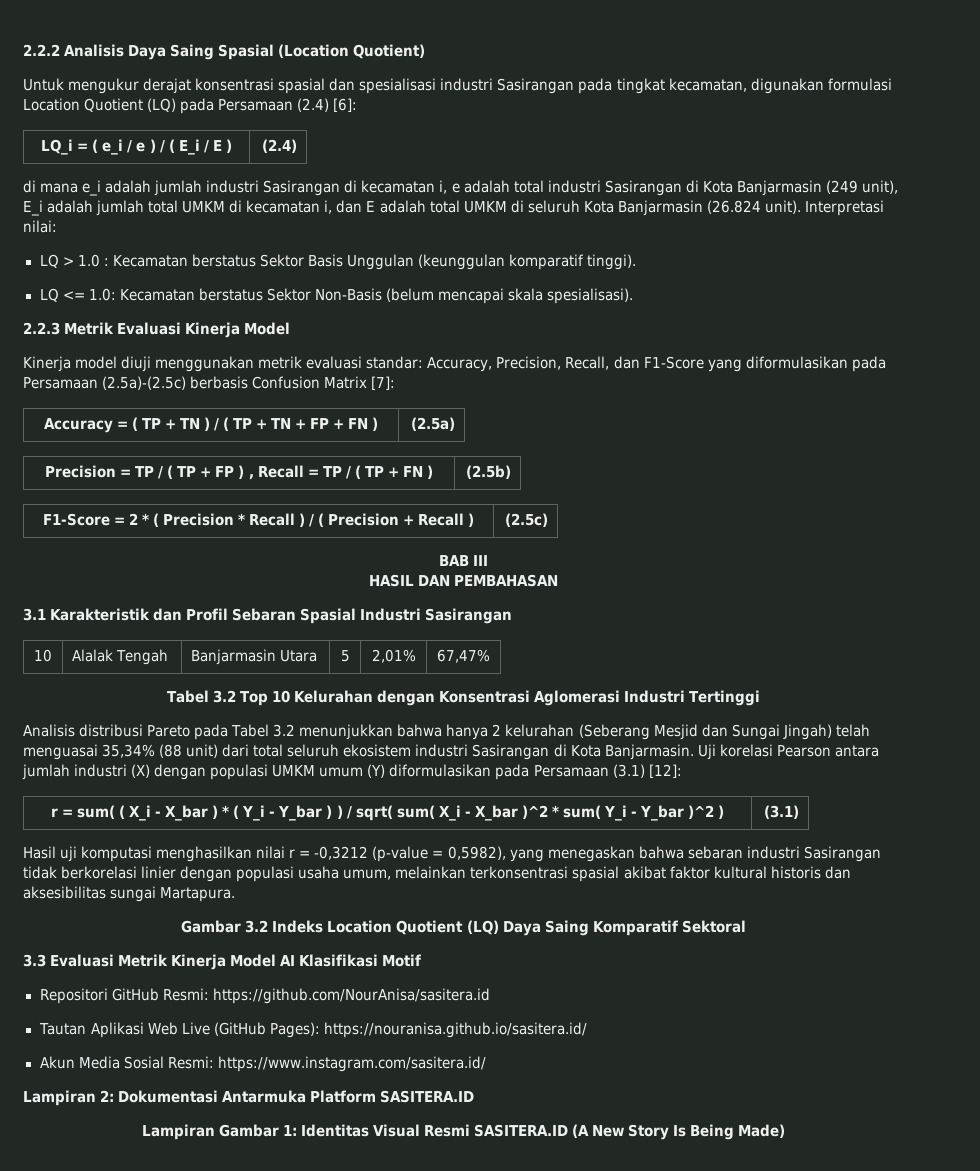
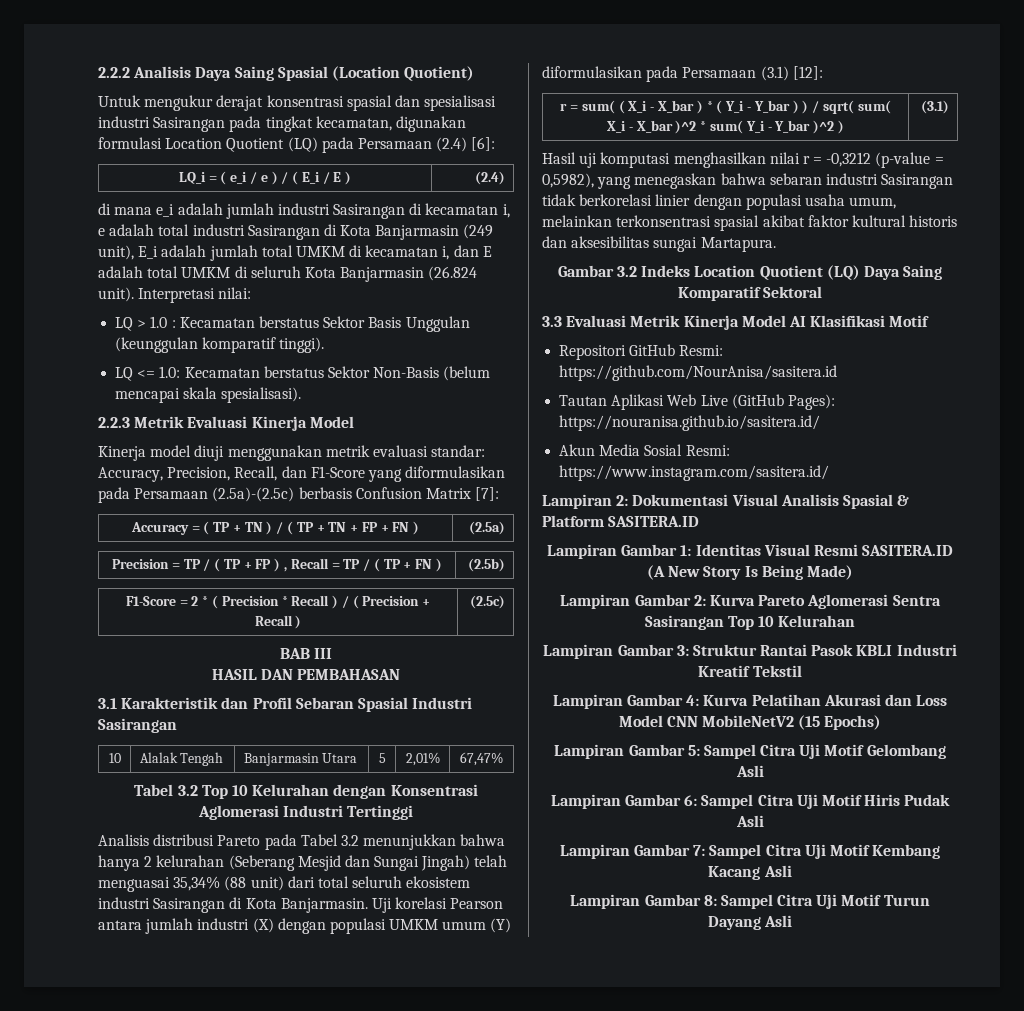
- Lampiran 2: Dokumentasi Antarmuka Platform SASITERA.ID
+ Lampiran 2: Dokumentasi Visual Analisis Spasial & Platform SASITERA.ID
+ Lampiran Gambar 2: Kurva Pareto Aglomerasi Sentra Sasirangan Top 10 Kelurahan
+ Lampiran Gambar 3: Struktur Rantai Pasok KBLI Industri Kreatif Tekstil
+ Lampiran Gambar 4: Kurva Pelatihan Akurasi dan Loss Model CNN MobileNetV2 (15 Epochs)
+ Lampiran Gambar 5: Sampel Citra Uji Motif Gelombang Asli
+ Lampiran Gambar 6: Sampel Citra Uji Motif Hiris Pudak Asli
+ Lampiran Gambar 7: Sampel Citra Uji Motif Kembang Kacang Asli
+ Lampiran Gambar 8: Sampel Citra Uji Motif Turun Dayang Asli

